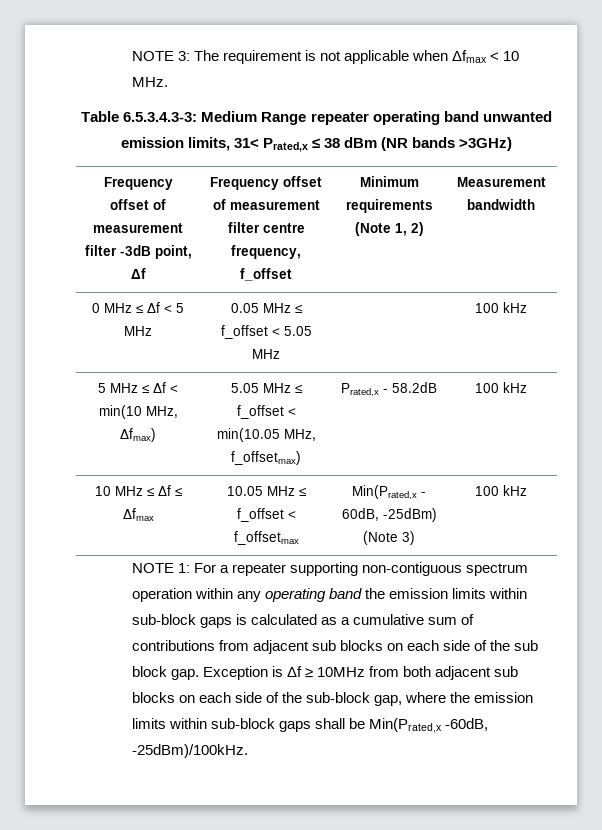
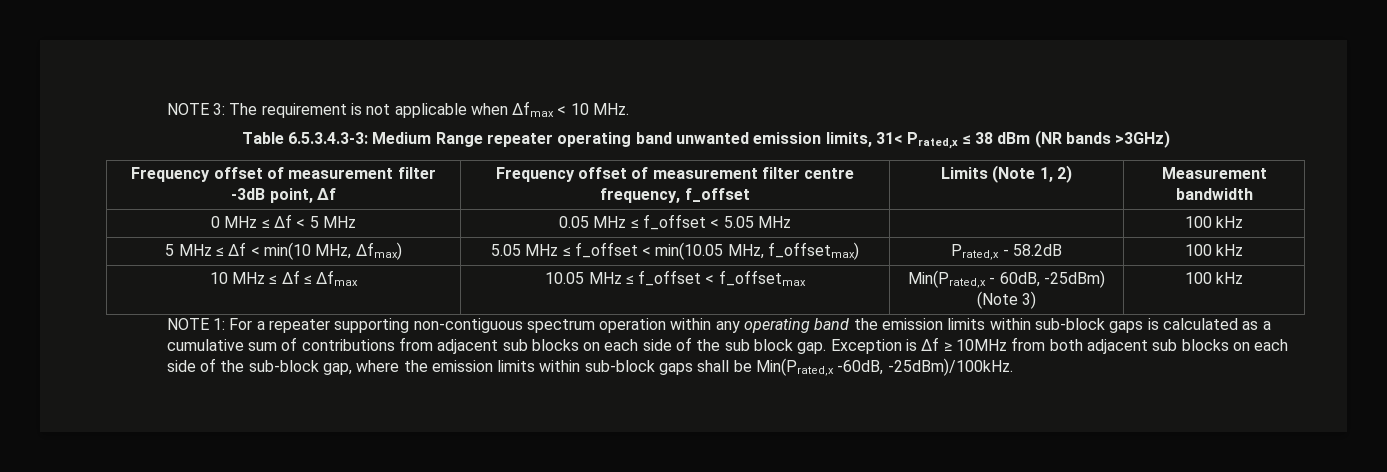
- Frequency offset of measurement filter -3dB point, Δf | Frequency offset of measurement filter centre frequency, f_offset | Minimum requirements (Note 1, 2) | Measurement bandwidth
+ Frequency offset of measurement filter -3dB point, Δf | Frequency offset of measurement filter centre frequency, f_offset | Limits (Note 1, 2) | Measurement bandwidth

